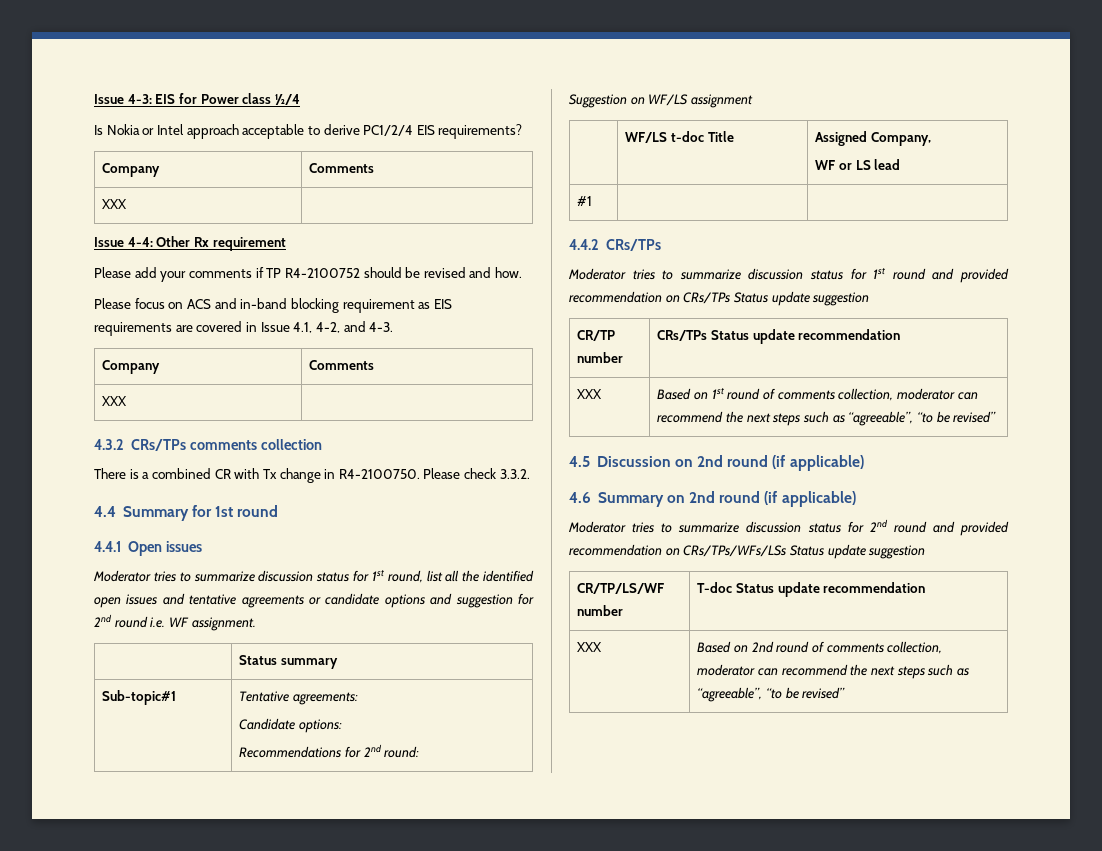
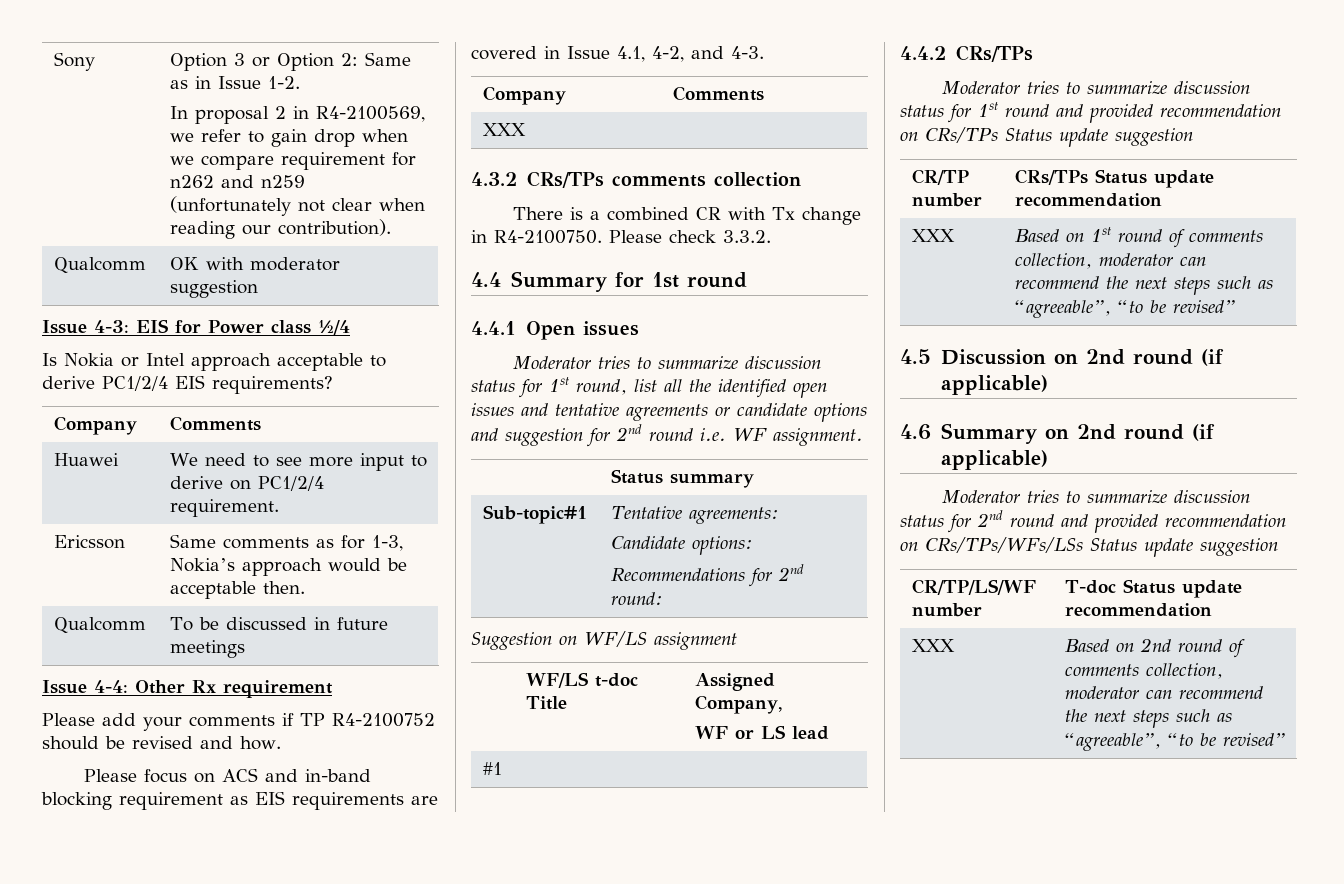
+ Sony | Option 3 or Option 2: Same as in Issue 1-2.
+ In proposal 2 in R4-2100569, we refer to gain drop when we compare requirement for n262 and n259 (unfortunately not clear when reading our contribution).
+ Qualcomm | OK with moderator suggestion
  Is Nokia or Intel approach acceptable to derive PC1/2/4 EIS requirements?
  Company | Comments
- XXX |
+ Huawei | We need to see more input to derive on PC1/2/4 requirement.
+ Ericsson | Same comments as for 1-3, Nokia’s approach would be acceptable then.
+ Qualcomm | To be discussed in future meetings

